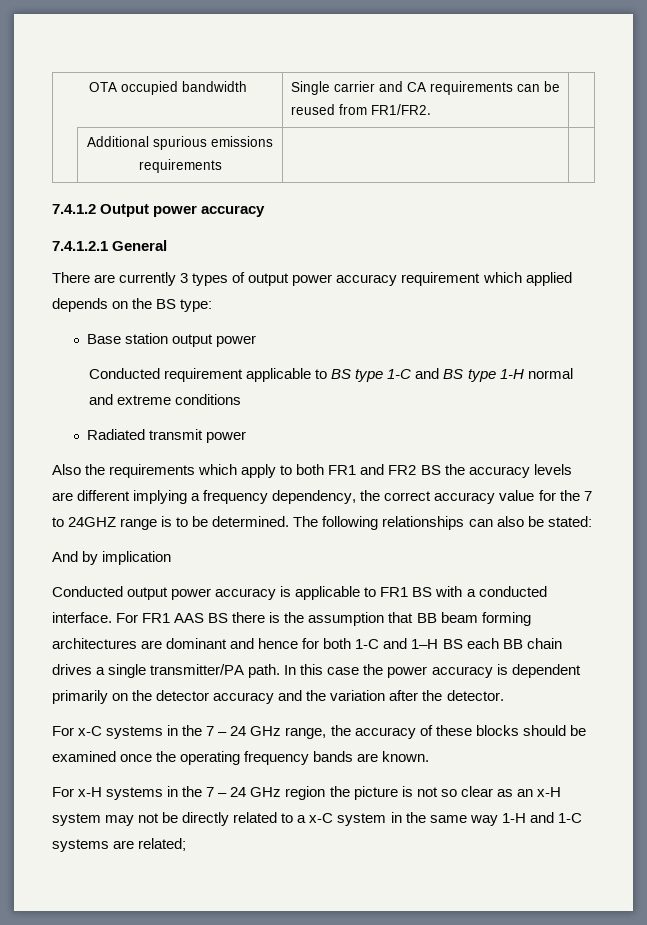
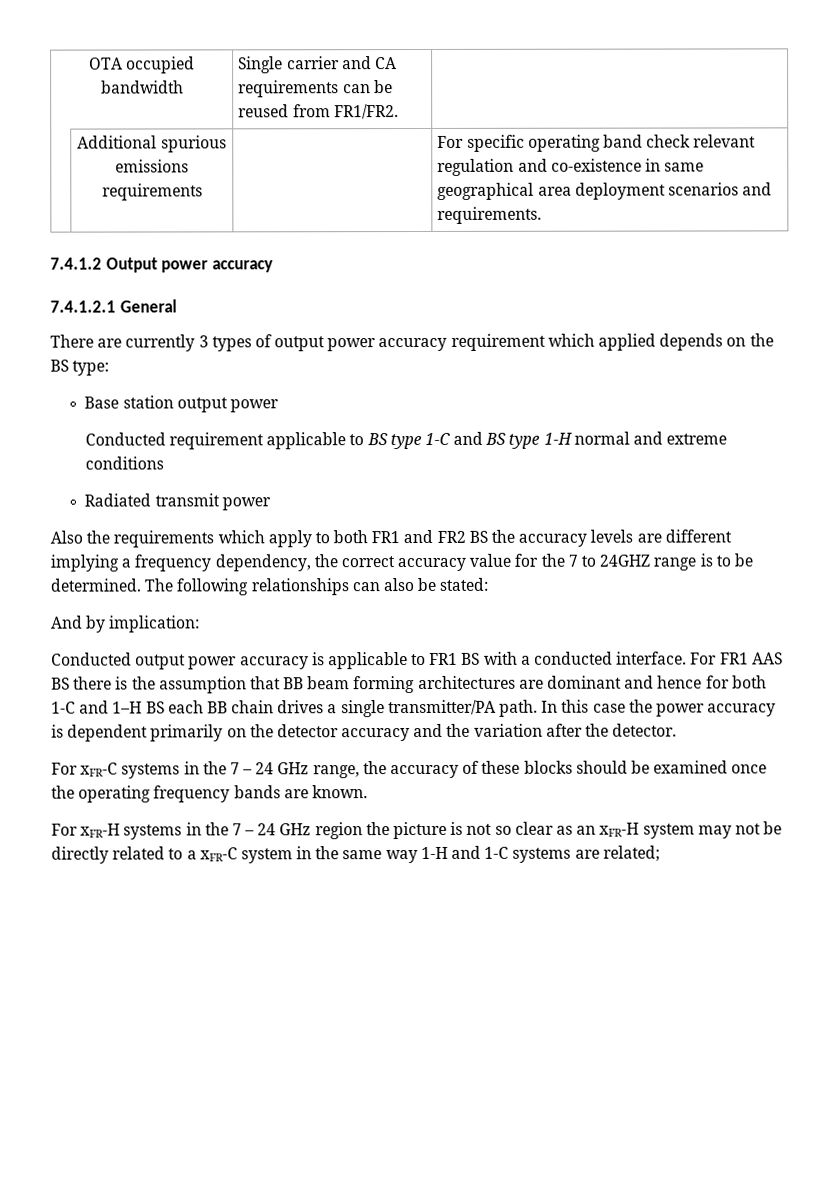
- | Additional spurious emissions requirements | |
+ | Additional spurious emissions requirements | | For specific operating band check relevant regulation and co-existence in same geographical area deployment scenarios and requirements.
- And by implication
+ And by implication:
- For x-C systems in the 7 – 24 GHz range, the accuracy of these blocks should be examined once the operating frequency bands are known.
+ For xFR-C systems in the 7 – 24 GHz range, the accuracy of these blocks should be examined once the operating frequency bands are known.
- For x-H systems in the 7 – 24 GHz region the picture is not so clear as an x-H system may not be directly related to a x-C system in the same way 1-H and 1-C systems are related;
+ For xFR-H systems in the 7 – 24 GHz region the picture is not so clear as an xFR-H system may not be directly related to a xFR-C system in the same way 1-H and 1-C systems are related;

